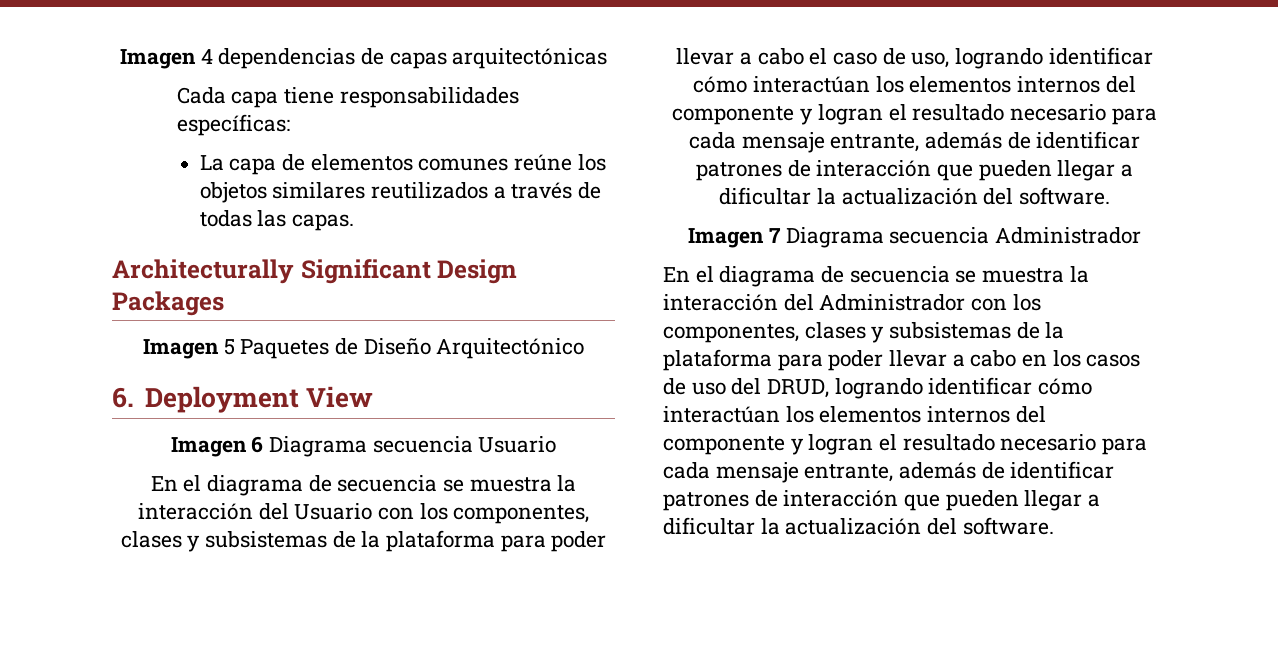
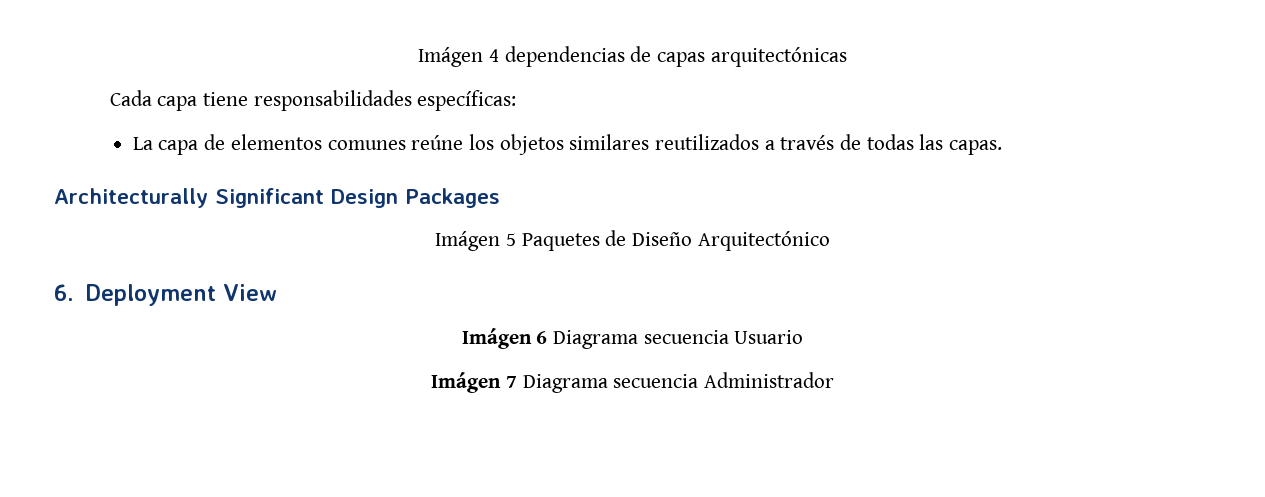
- Imagen 4 dependencias de capas arquitectónicas
+ Imágen 4 dependencias de capas arquitectónicas
- Imagen 5 Paquetes de Diseño Arquitectónico
+ Imágen 5 Paquetes de Diseño Arquitectónico
- Imagen 6 Diagrama secuencia Usuario
+ Imágen 6 Diagrama secuencia Usuario
- En el diagrama de secuencia se muestra la interacción del Usuario con los componentes, clases y subsistemas de la plataforma para poder llevar a cabo el caso de uso, logrando identificar cómo interactúan los elementos internos del componente y logran el resultado necesario para cada mensaje entrante, además de identificar patrones de interacción que pueden llegar a dificultar la actualización del software.
- Imagen 7 Diagrama secuencia Administrador
- En el diagrama de secuencia se muestra la interacción del Administrador con los componentes, clases y subsistemas de la plataforma para poder llevar a cabo en los casos de uso del DRUD, logrando identificar cómo interactúan los elementos internos del componente y logran el resultado necesario para cada mensaje entrante, además de identificar patrones de interacción que pueden llegar a dificultar la actualización del software.
+ Imágen 7 Diagrama secuencia Administrador

